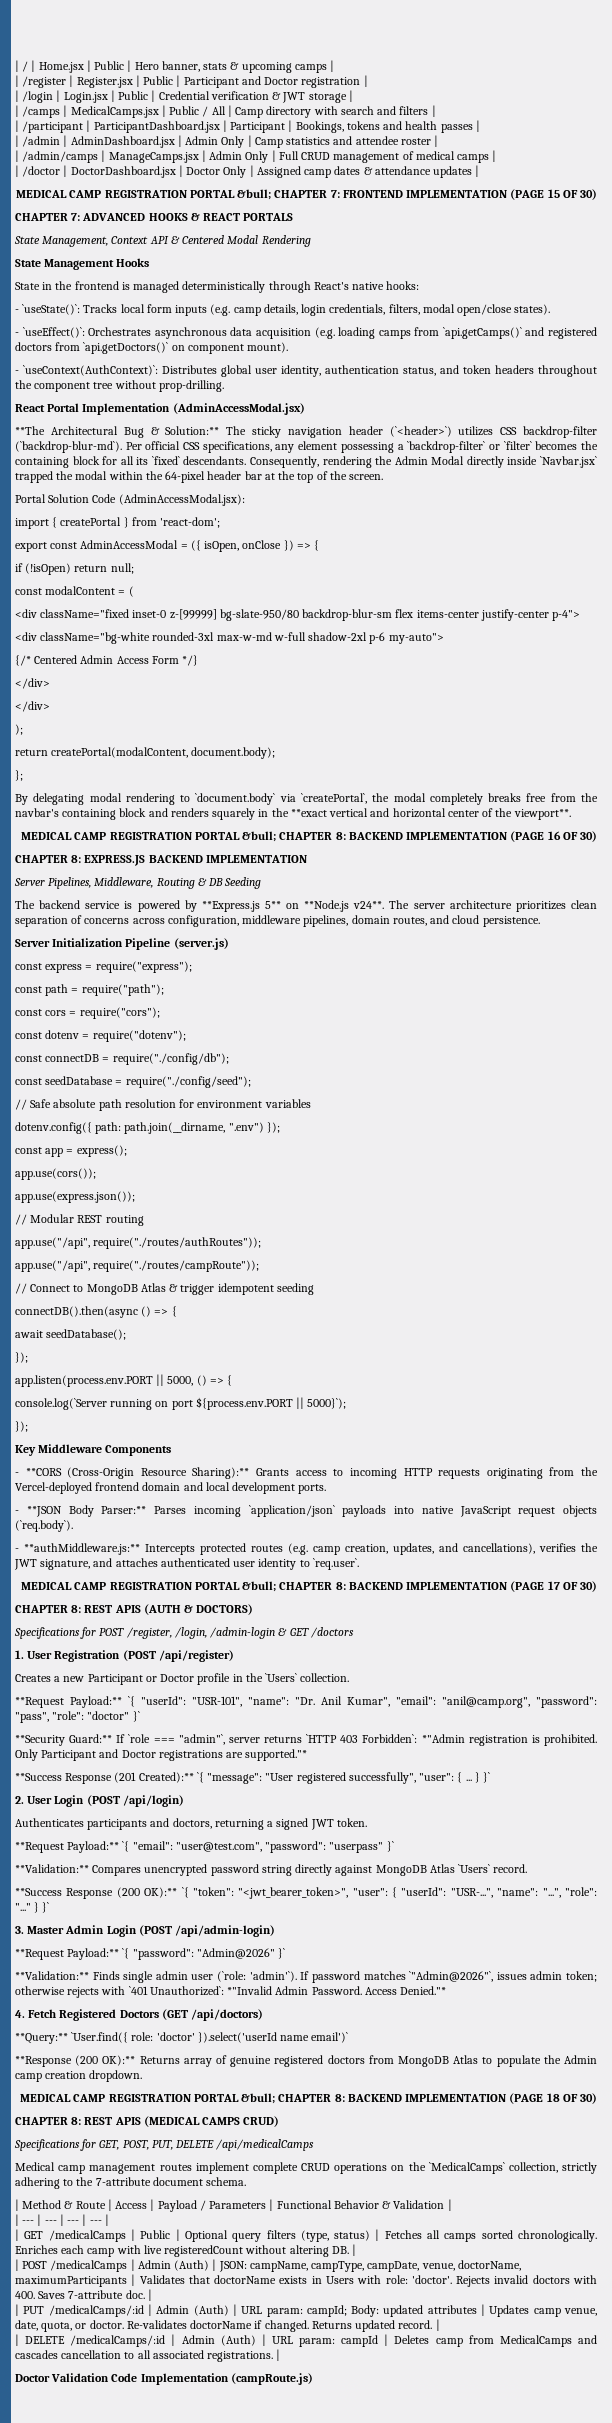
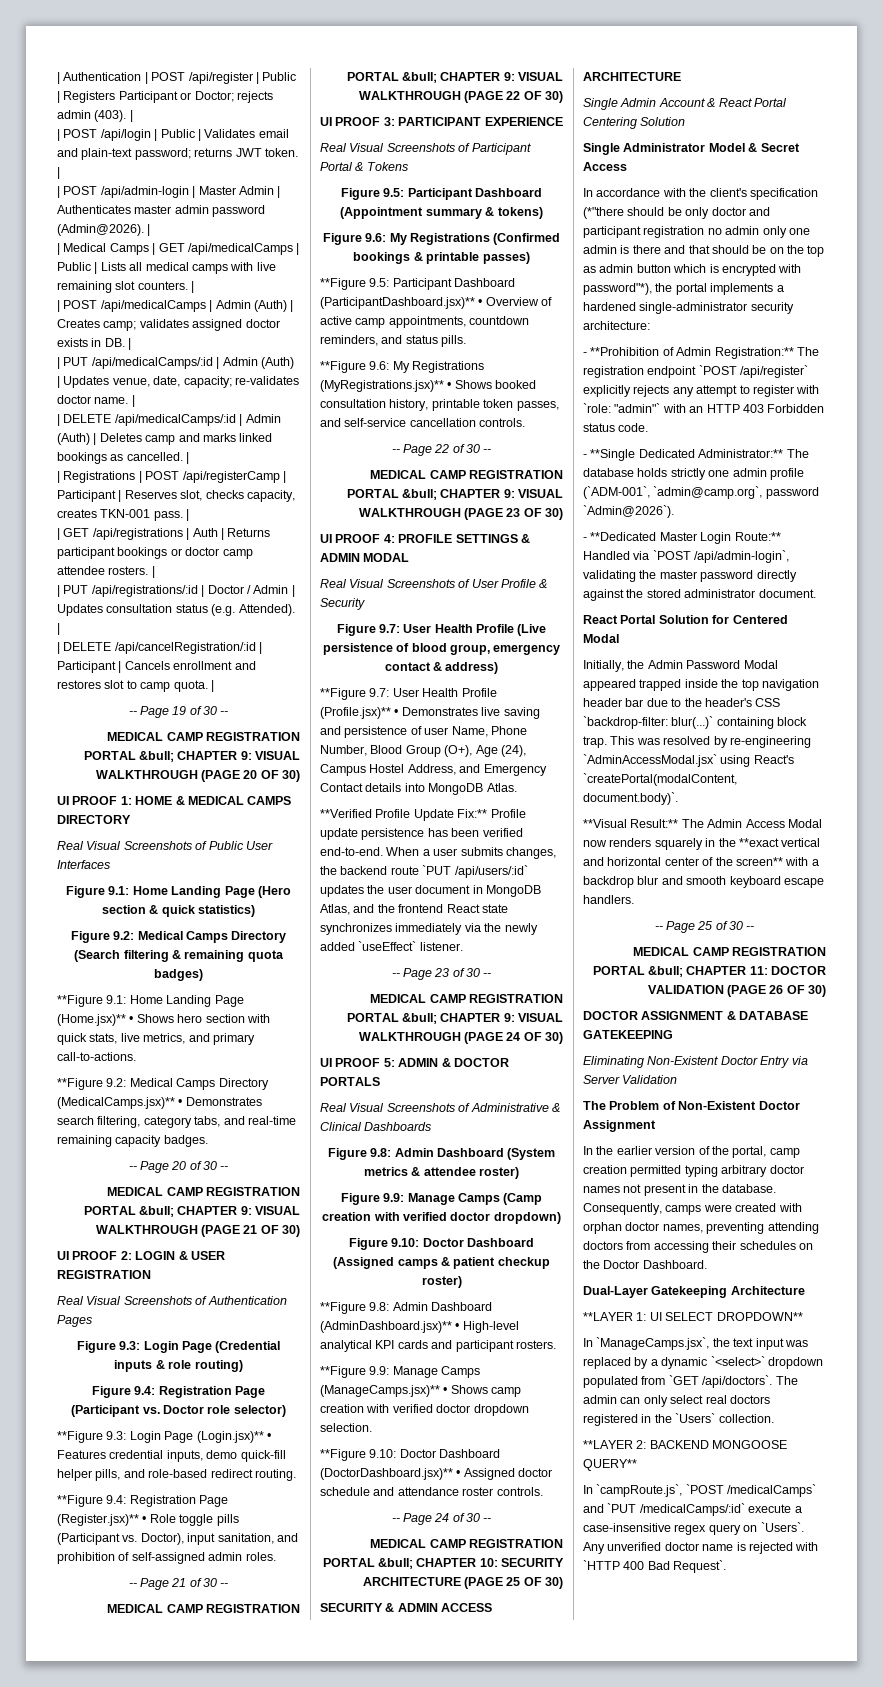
- | / | Home.jsx | Public | Hero banner, stats & upcoming camps |
- | /register | Register.jsx | Public | Participant and Doctor registration |
- | /login | Login.jsx | Public | Credential verification & JWT storage |
- | /camps | MedicalCamps.jsx | Public / All | Camp directory with search and filters |
- | /participant | ParticipantDashboard.jsx | Participant | Bookings, tokens and health passes |
- | /admin | AdminDashboard.jsx | Admin Only | Camp statistics and attendee roster |
- | /admin/camps | ManageCamps.jsx | Admin Only | Full CRUD management of medical camps |
- | /doctor | DoctorDashboard.jsx | Doctor Only | Assigned camp dates & attendance updates |
- MEDICAL CAMP REGISTRATION PORTAL &bull; CHAPTER 7: FRONTEND IMPLEMENTATION (PAGE 15 OF 30)
- CHAPTER 7: ADVANCED HOOKS & REACT PORTALS
- State Management, Context API & Centered Modal Rendering
- State Management Hooks
- State in the frontend is managed deterministically through React's native hooks:
- - `useState()`: Tracks local form inputs (e.g. camp details, login credentials, filters, modal open/close states).
- - `useEffect()`: Orchestrates asynchronous data acquisition (e.g. loading camps from `api.getCamps()` and registered doctors from `api.getDoctors()` on component mount).
- - `useContext(AuthContext)`: Distributes global user identity, authentication status, and token headers throughout the component tree without prop-drilling.
- React Portal Implementation (AdminAccessModal.jsx)
- **The Architectural Bug & Solution:** The sticky navigation header (`<header>`) utilizes CSS backdrop-filter (`backdrop-blur-md`). Per official CSS specifications, any element possessing a `backdrop-filter` or `filter` becomes the containing block for all its `fixed` descendants. Consequently, rendering the Admin Modal directly inside `Navbar.jsx` trapped the modal within the 64-pixel header bar at the top of the screen.
- Portal Solution Code (AdminAccessModal.jsx):
- import { createPortal } from 'react-dom';
- export const AdminAccessModal = ({ isOpen, onClose }) => {
- if (!isOpen) return null;
- const modalContent = (
- <div className="fixed inset-0 z-[99999] bg-slate-950/80 backdrop-blur-sm flex items-center justify-center p-4">
- <div className="bg-white rounded-3xl max-w-md w-full shadow-2xl p-6 my-auto">
- {/* Centered Admin Access Form */}
- </div>
- </div>
- );
- return createPortal(modalContent, document.body);
- };
- By delegating modal rendering to `document.body` via `createPortal`, the modal completely breaks free from the navbar's containing block and renders squarely in the **exact vertical and horizontal center of the viewport**.
- MEDICAL CAMP REGISTRATION PORTAL &bull; CHAPTER 8: BACKEND IMPLEMENTATION (PAGE 16 OF 30)
- CHAPTER 8: EXPRESS.JS BACKEND IMPLEMENTATION
- Server Pipelines, Middleware, Routing & DB Seeding
- The backend service is powered by **Express.js 5** on **Node.js v24**. The server architecture prioritizes clean separation of concerns across configuration, middleware pipelines, domain routes, and cloud persistence.
- Server Initialization Pipeline (server.js)
- const express = require("express");
- const path = require("path");
- const cors = require("cors");
- const dotenv = require("dotenv");
- const connectDB = require("./config/db");
- const seedDatabase = require("./config/seed");
- // Safe absolute path resolution for environment variables
- dotenv.config({ path: path.join(__dirname, ".env") });
- const app = express();
- app.use(cors());
- app.use(express.json());
- // Modular REST routing
- app.use("/api", require("./routes/authRoutes"));
- app.use("/api", require("./routes/campRoute"));
- // Connect to MongoDB Atlas & trigger idempotent seeding
- connectDB().then(async () => {
- await seedDatabase();
- });
- app.listen(process.env.PORT || 5000, () => {
- console.log(`Server running on port ${process.env.PORT || 5000}`);
- });
- Key Middleware Components
- - **CORS (Cross-Origin Resource Sharing):** Grants access to incoming HTTP requests originating from the Vercel-deployed frontend domain and local development ports.
- - **JSON Body Parser:** Parses incoming `application/json` payloads into native JavaScript request objects (`req.body`).
- - **authMiddleware.js:** Intercepts protected routes (e.g. camp creation, updates, and cancellations), verifies the JWT signature, and attaches authenticated user identity to `req.user`.
- MEDICAL CAMP REGISTRATION PORTAL &bull; CHAPTER 8: BACKEND IMPLEMENTATION (PAGE 17 OF 30)
- CHAPTER 8: REST APIS (AUTH & DOCTORS)
- Specifications for POST /register, /login, /admin-login & GET /doctors
- 1. User Registration (POST /api/register)
- Creates a new Participant or Doctor profile in the `Users` collection.
- **Request Payload:** `{ "userId": "USR-101", "name": "Dr. Anil Kumar", "email": "anil@camp.org", "password": "pass", "role": "doctor" }`
- **Security Guard:** If `role === "admin"`, server returns `HTTP 403 Forbidden`: *"Admin registration is prohibited. Only Participant and Doctor registrations are supported."*
- **Success Response (201 Created):** `{ "message": "User registered successfully", "user": { ... } }`
- 2. User Login (POST /api/login)
- Authenticates participants and doctors, returning a signed JWT token.
- **Request Payload:** `{ "email": "user@test.com", "password": "userpass" }`
- **Validation:** Compares unencrypted password string directly against MongoDB Atlas `Users` record.
- **Success Response (200 OK):** `{ "token": "<jwt_bearer_token>", "user": { "userId": "USR-...", "name": "...", "role": "..." } }`
- 3. Master Admin Login (POST /api/admin-login)
- **Request Payload:** `{ "password": "Admin@2026" }`
- **Validation:** Finds single admin user (`role: 'admin'`). If password matches `"Admin@2026"`, issues admin token; otherwise rejects with `401 Unauthorized`: *"Invalid Admin Password. Access Denied."*
- 4. Fetch Registered Doctors (GET /api/doctors)
- **Query:** `User.find({ role: 'doctor' }).select('userId name email')`
- **Response (200 OK):** Returns array of genuine registered doctors from MongoDB Atlas to populate the Admin camp creation dropdown.
- MEDICAL CAMP REGISTRATION PORTAL &bull; CHAPTER 8: BACKEND IMPLEMENTATION (PAGE 18 OF 30)
- CHAPTER 8: REST APIS (MEDICAL CAMPS CRUD)
- Specifications for GET, POST, PUT, DELETE /api/medicalCamps
- Medical camp management routes implement complete CRUD operations on the `MedicalCamps` collection, strictly adhering to the 7-attribute document schema.
- | Method & Route | Access | Payload / Parameters | Functional Behavior & Validation |
- | --- | --- | --- | --- |
- | GET /medicalCamps | Public | Optional query filters (type, status) | Fetches all camps sorted chronologically. Enriches each camp with live registeredCount without altering DB. |
- | POST /medicalCamps | Admin (Auth) | JSON: campName, campType, campDate, venue, doctorName, maximumParticipants | Validates that doctorName exists in Users with role: 'doctor'. Rejects invalid doctors with 400. Saves 7-attribute doc. |
- | PUT /medicalCamps/:id | Admin (Auth) | URL param: campId; Body: updated attributes | Updates camp venue, date, quota, or doctor. Re-validates doctorName if changed. Returns updated record. |
- | DELETE /medicalCamps/:id | Admin (Auth) | URL param: campId | Deletes camp from MedicalCamps and cascades cancellation to all associated registrations. |
- Doctor Validation Code Implementation (campRoute.js)
+ | Authentication | POST /api/register | Public | Registers Participant or Doctor; rejects admin (403). |
+ | POST /api/login | Public | Validates email and plain-text password; returns JWT token. |
+ | POST /api/admin-login | Master Admin | Authenticates master admin password (Admin@2026). |
+ | Medical Camps | GET /api/medicalCamps | Public | Lists all medical camps with live remaining slot counters. |
+ | POST /api/medicalCamps | Admin (Auth) | Creates camp; validates assigned doctor exists in DB. |
+ | PUT /api/medicalCamps/:id | Admin (Auth) | Updates venue, date, capacity; re-validates doctor name. |
+ | DELETE /api/medicalCamps/:id | Admin (Auth) | Deletes camp and marks linked bookings as cancelled. |
+ | Registrations | POST /api/registerCamp | Participant | Reserves slot, checks capacity, creates TKN-001 pass. |
+ | GET /api/registrations | Auth | Returns participant bookings or doctor camp attendee rosters. |
+ | PUT /api/registrations/:id | Doctor / Admin | Updates consultation status (e.g. Attended). |
+ | DELETE /api/cancelRegistration/:id | Participant | Cancels enrollment and restores slot to camp quota. |
+ -- Page 19 of 30 --
+ MEDICAL CAMP REGISTRATION PORTAL &bull; CHAPTER 9: VISUAL WALKTHROUGH (PAGE 20 OF 30)
+ UI PROOF 1: HOME & MEDICAL CAMPS DIRECTORY
+ Real Visual Screenshots of Public User Interfaces
+ Figure 9.1: Home Landing Page (Hero section & quick statistics)
+ Figure 9.2: Medical Camps Directory (Search filtering & remaining quota badges)
+ **Figure 9.1: Home Landing Page (Home.jsx)** • Shows hero section with quick stats, live metrics, and primary call-to-actions.
+ **Figure 9.2: Medical Camps Directory (MedicalCamps.jsx)** • Demonstrates search filtering, category tabs, and real-time remaining capacity badges.
+ -- Page 20 of 30 --
+ MEDICAL CAMP REGISTRATION PORTAL &bull; CHAPTER 9: VISUAL WALKTHROUGH (PAGE 21 OF 30)
+ UI PROOF 2: LOGIN & USER REGISTRATION
+ Real Visual Screenshots of Authentication Pages
+ Figure 9.3: Login Page (Credential inputs & role routing)
+ Figure 9.4: Registration Page (Participant vs. Doctor role selector)
+ **Figure 9.3: Login Page (Login.jsx)** • Features credential inputs, demo quick-fill helper pills, and role-based redirect routing.
+ **Figure 9.4: Registration Page (Register.jsx)** • Role toggle pills (Participant vs. Doctor), input sanitation, and prohibition of self-assigned admin roles.
+ -- Page 21 of 30 --
+ MEDICAL CAMP REGISTRATION PORTAL &bull; CHAPTER 9: VISUAL WALKTHROUGH (PAGE 22 OF 30)
+ UI PROOF 3: PARTICIPANT EXPERIENCE
+ Real Visual Screenshots of Participant Portal & Tokens
+ Figure 9.5: Participant Dashboard (Appointment summary & tokens)
+ Figure 9.6: My Registrations (Confirmed bookings & printable passes)
+ **Figure 9.5: Participant Dashboard (ParticipantDashboard.jsx)** • Overview of active camp appointments, countdown reminders, and status pills.
+ **Figure 9.6: My Registrations (MyRegistrations.jsx)** • Shows booked consultation history, printable token passes, and self-service cancellation controls.
+ -- Page 22 of 30 --
+ MEDICAL CAMP REGISTRATION PORTAL &bull; CHAPTER 9: VISUAL WALKTHROUGH (PAGE 23 OF 30)
+ UI PROOF 4: PROFILE SETTINGS & ADMIN MODAL
+ Real Visual Screenshots of User Profile & Security
+ Figure 9.7: User Health Profile (Live persistence of blood group, emergency contact & address)
+ **Figure 9.7: User Health Profile (Profile.jsx)** • Demonstrates live saving and persistence of user Name, Phone Number, Blood Group (O+), Age (24), Campus Hostel Address, and Emergency Contact details into MongoDB Atlas.
+ **Verified Profile Update Fix:** Profile update persistence has been verified end-to-end. When a user submits changes, the backend route `PUT /api/users/:id` updates the user document in MongoDB Atlas, and the frontend React state synchronizes immediately via the newly added `useEffect` listener.
+ -- Page 23 of 30 --
+ MEDICAL CAMP REGISTRATION PORTAL &bull; CHAPTER 9: VISUAL WALKTHROUGH (PAGE 24 OF 30)
+ UI PROOF 5: ADMIN & DOCTOR PORTALS
+ Real Visual Screenshots of Administrative & Clinical Dashboards
+ Figure 9.8: Admin Dashboard (System metrics & attendee roster)
+ Figure 9.9: Manage Camps (Camp creation with verified doctor dropdown)
+ Figure 9.10: Doctor Dashboard (Assigned camps & patient checkup roster)
+ **Figure 9.8: Admin Dashboard (AdminDashboard.jsx)** • High-level analytical KPI cards and participant rosters.
+ **Figure 9.9: Manage Camps (ManageCamps.jsx)** • Shows camp creation with verified doctor dropdown selection.
+ **Figure 9.10: Doctor Dashboard (DoctorDashboard.jsx)** • Assigned doctor schedule and attendance roster controls.
+ -- Page 24 of 30 --
+ MEDICAL CAMP REGISTRATION PORTAL &bull; CHAPTER 10: SECURITY ARCHITECTURE (PAGE 25 OF 30)
+ SECURITY & ADMIN ACCESS ARCHITECTURE
+ Single Admin Account & React Portal Centering Solution
+ Single Administrator Model & Secret Access
+ In accordance with the client's specification (*"there should be only doctor and participant registration no admin only one admin is there and that should be on the top as admin button which is encrypted with password"*), the portal implements a hardened single-administrator security architecture:
+ - **Prohibition of Admin Registration:** The registration endpoint `POST /api/register` explicitly rejects any attempt to register with `role: "admin"` with an HTTP 403 Forbidden status code.
+ - **Single Dedicated Administrator:** The database holds strictly one admin profile (`ADM-001`, `admin@camp.org`, password `Admin@2026`).
+ - **Dedicated Master Login Route:** Handled via `POST /api/admin-login`, validating the master password directly against the stored administrator document.
+ React Portal Solution for Centered Modal
+ Initially, the Admin Password Modal appeared trapped inside the top navigation header bar due to the header's CSS `backdrop-filter: blur(...)` containing block trap. This was resolved by re-engineering `AdminAccessModal.jsx` using React's `createPortal(modalContent, document.body)`.
+ **Visual Result:** The Admin Access Modal now renders squarely in the **exact vertical and horizontal center of the screen** with a backdrop blur and smooth keyboard escape handlers.
+ -- Page 25 of 30 --
+ MEDICAL CAMP REGISTRATION PORTAL &bull; CHAPTER 11: DOCTOR VALIDATION (PAGE 26 OF 30)
+ DOCTOR ASSIGNMENT & DATABASE GATEKEEPING
+ Eliminating Non-Existent Doctor Entry via Server Validation
+ The Problem of Non-Existent Doctor Assignment
+ In the earlier version of the portal, camp creation permitted typing arbitrary doctor names not present in the database. Consequently, camps were created with orphan doctor names, preventing attending doctors from accessing their schedules on the Doctor Dashboard.
+ Dual-Layer Gatekeeping Architecture
+ **LAYER 1: UI SELECT DROPDOWN**
+ In `ManageCamps.jsx`, the text input was replaced by a dynamic `<select>` dropdown populated from `GET /api/doctors`. The admin can only select real doctors registered in the `Users` collection.
+ **LAYER 2: BACKEND MONGOOSE QUERY**
+ In `campRoute.js`, `POST /medicalCamps` and `PUT /medicalCamps/:id` execute a case-insensitive regex query on `Users`. Any unverified doctor name is rejected with `HTTP 400 Bad Request`.

